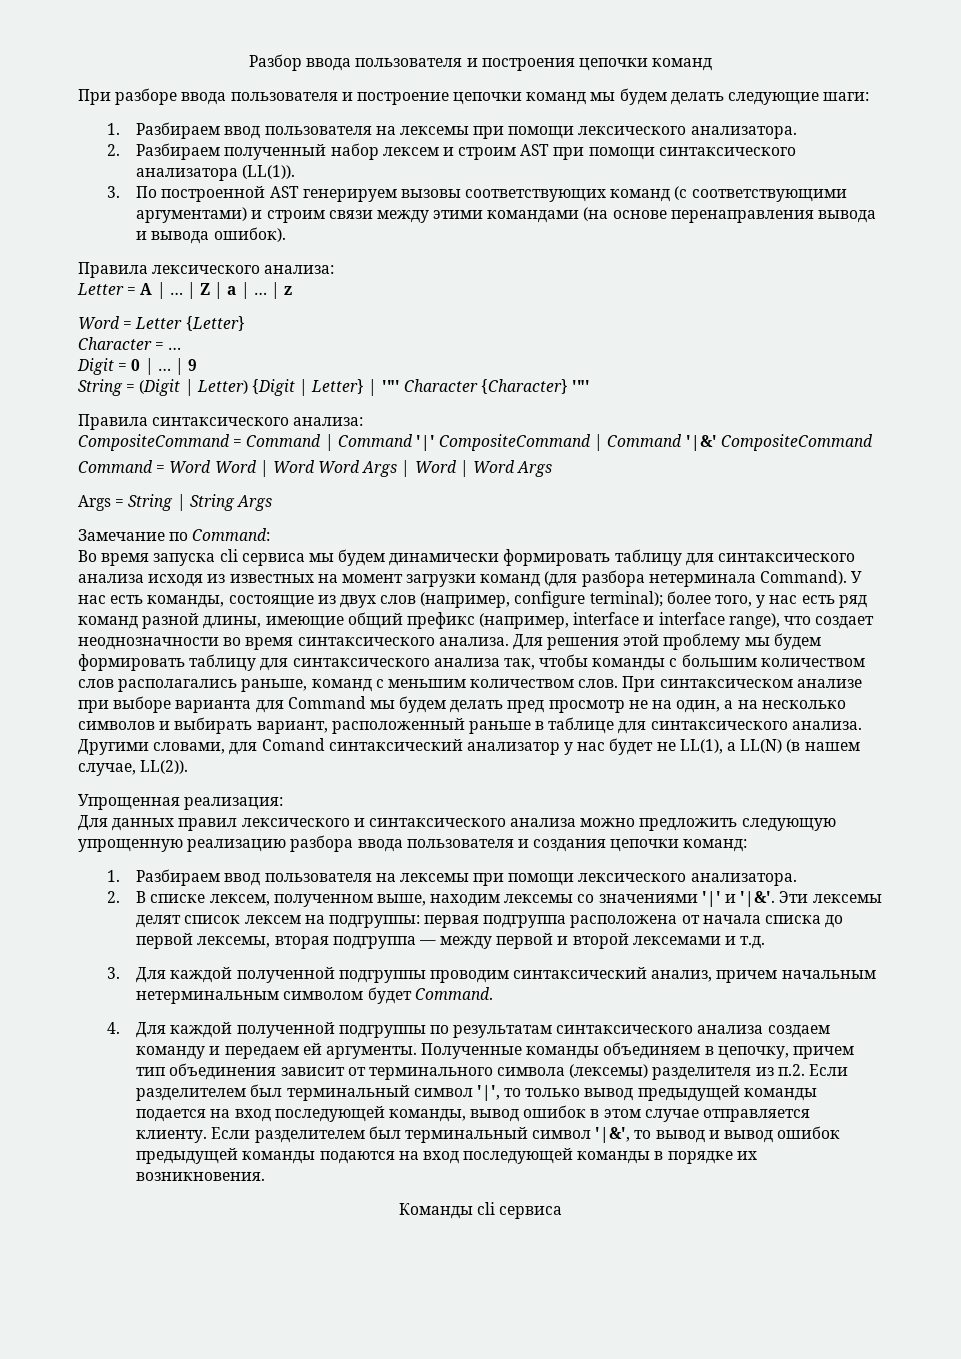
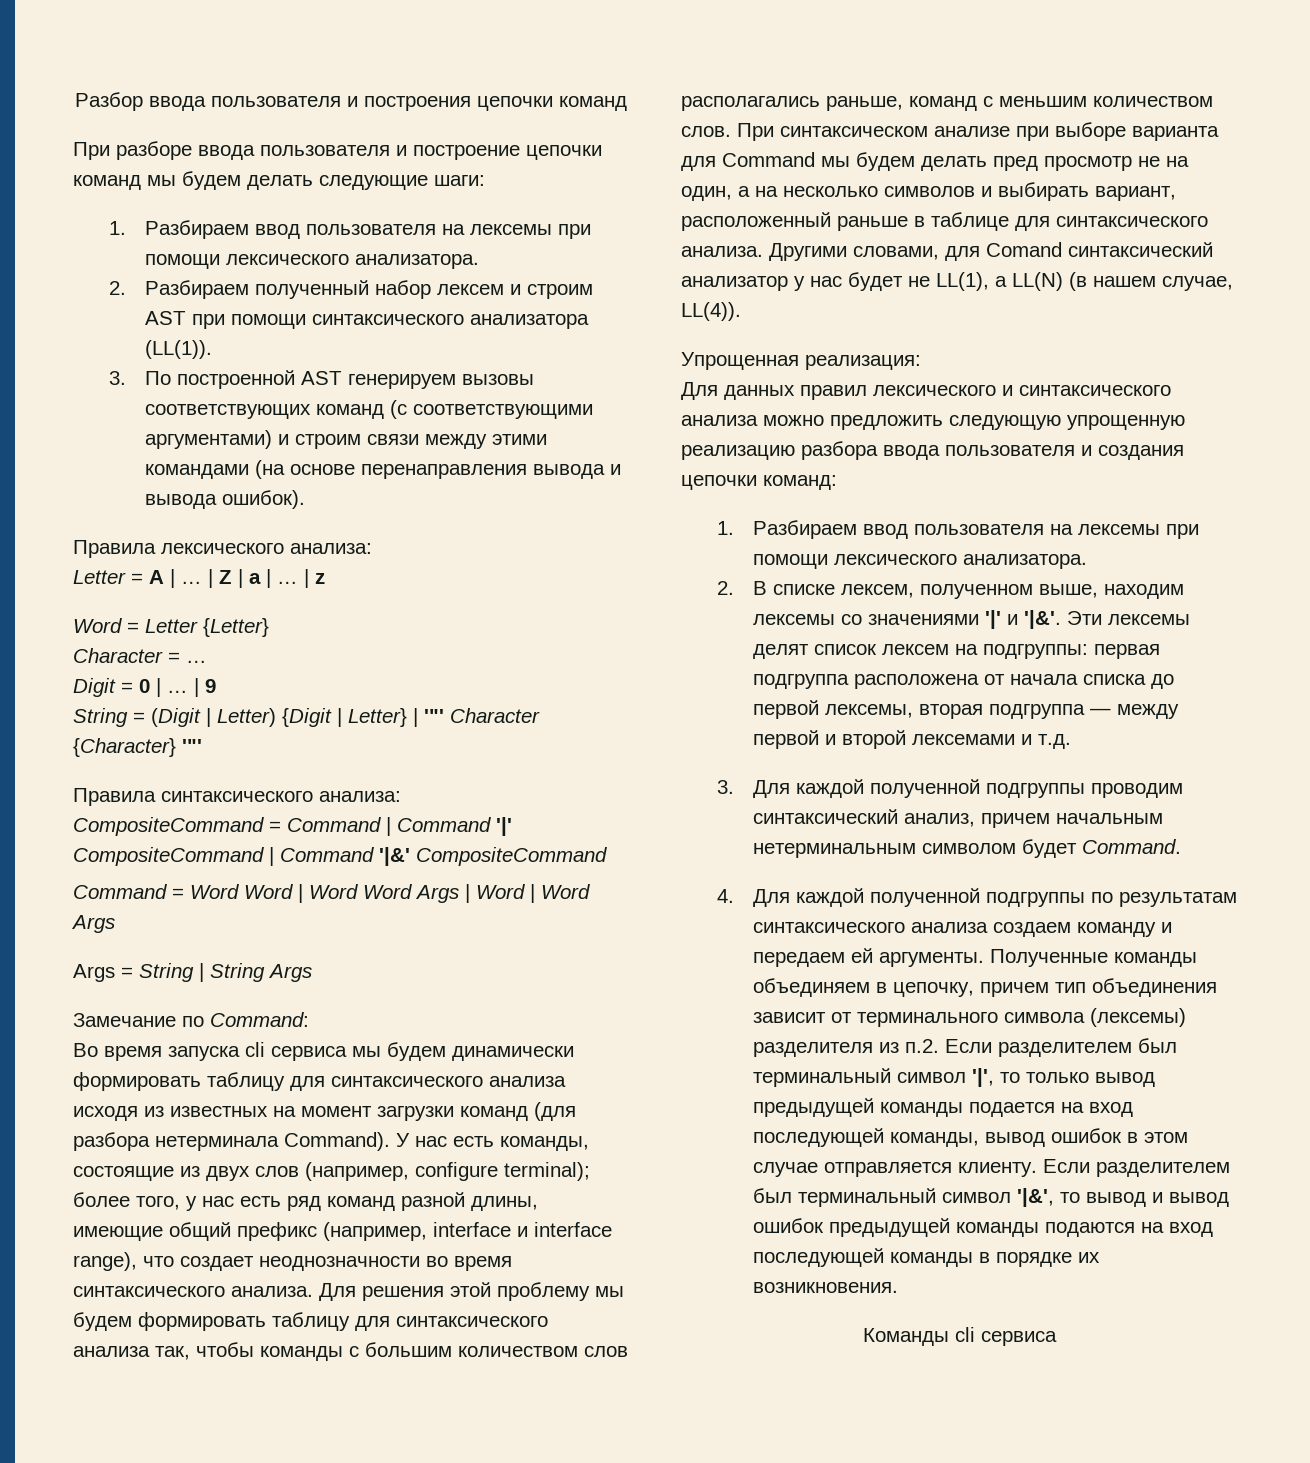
- Другими словами, для Comand синтаксический анализатор у нас будет не LL(1), а LL(N) (в нашем случае, LL(2)).
+ Другими словами, для Comand синтаксический анализатор у нас будет не LL(1), а LL(N) (в нашем случае, LL(4)).

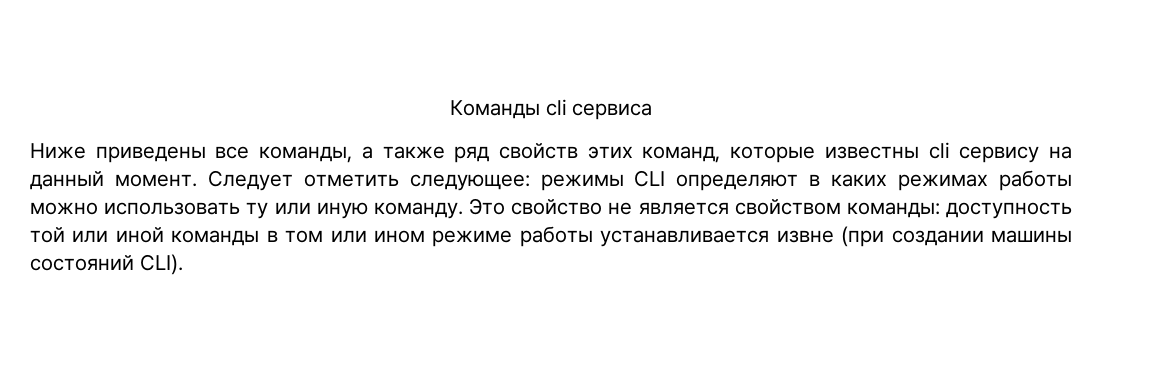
- Разбор ввода пользователя и построения цепочки команд
- При разборе ввода пользователя и построение цепочки команд мы будем делать следующие шаги:
- 1. Разбираем ввод пользователя на лексемы при помощи лексического анализатора.
- 2. Разбираем полученный набор лексем и строим AST при помощи синтаксического анализатора (LL(1)).
- 3. По построенной AST генерируем вызовы соответствующих команд (с соответствующими аргументами) и строим связи между этими командами (на основе перенаправления вывода и вывода ошибок).
- Правила лексического анализа:
- Letter = A | … | Z | a | … | z
- Word = Letter {Letter}
- Character = …
- Digit = 0 | … | 9
- String = (Digit | Letter) {Digit | Letter} | '"' Character {Character} '"'
- Правила синтаксического анализа:
- CompositeCommand = Command | Command '|' CompositeCommand | Command '|&' CompositeCommand
- Command = Word Word | Word Word Args | Word | Word Args
- Args = String | String Args
- Замечание по Command:
- Во время запуска cli сервиса мы будем динамически формировать таблицу для синтаксического анализа исходя из известных на момент загрузки команд (для разбора нетерминала Command). У нас есть команды, состоящие из двух слов (например, configure terminal); более того, у нас есть ряд команд разной длины, имеющие общий префикс (например, interface и interface range), что создает неоднозначности во время синтаксического анализа. Для решения этой проблему мы будем формировать таблицу для синтаксического анализа так, чтобы команды с большим количеством слов располагались раньше, команд с меньшим количеством слов. При синтаксическом анализе при выборе варианта для Command мы будем делать пред просмотр не на один, а на несколько символов и выбирать вариант, расположенный раньше в таблице для синтаксического анализа. Другими словами, для Comand синтаксический анализатор у нас будет не LL(1), а LL(N) (в нашем случае, LL(4)).
- Упрощенная реализация:
- Для данных правил лексического и синтаксического анализа можно предложить следующую упрощенную реализацию разбора ввода пользователя и создания цепочки команд:
- 1. Разбираем ввод пользователя на лексемы при помощи лексического анализатора.
- 2. В списке лексем, полученном выше, находим лексемы со значениями '|' и '|&'. Эти лексемы делят список лексем на подгруппы: первая подгруппа расположена от начала списка до первой лексемы, вторая подгруппа — между первой и второй лексемами и т.д.
- 3. Для каждой полученной подгруппы проводим синтаксический анализ, причем начальным нетерминальным символом будет Command.
- 4. Для каждой полученной подгруппы по результатам синтаксического анализа создаем команду и передаем ей аргументы. Полученные команды объединяем в цепочку, причем тип объединения зависит от терминального символа (лексемы) разделителя из п.2. Если разделителем был терминальный символ '|', то только вывод предыдущей команды подается на вход последующей команды, вывод ошибок в этом случае отправляется клиенту. Если разделителем был терминальный символ '|&', то вывод и вывод ошибок предыдущей команды подаются на вход последующей команды в порядке их возникновения.
  Команды cli сервиса
+ Ниже приведены все команды, а также ряд свойств этих команд, которые известны cli сервису на данный момент. Следует отметить следующее: режимы CLI определяют в каких режимах работы можно использовать ту или иную команду. Это свойство не является свойством команды: доступность той или иной команды в том или ином режиме работы устанавливается извне (при создании машины состояний CLI).

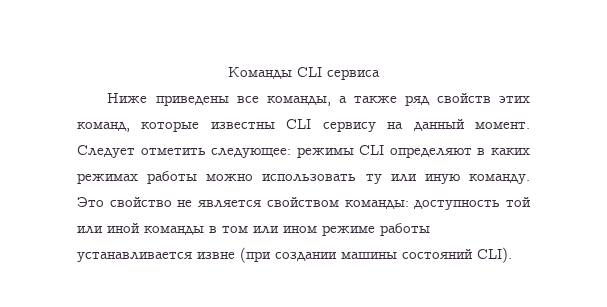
- Команды cli сервиса
+ Команды CLI сервиса
- Ниже приведены все команды, а также ряд свойств этих команд, которые известны cli сервису на данный момент.
+ Ниже приведены все команды, а также ряд свойств этих команд, которые известны CLI сервису на данный момент.

